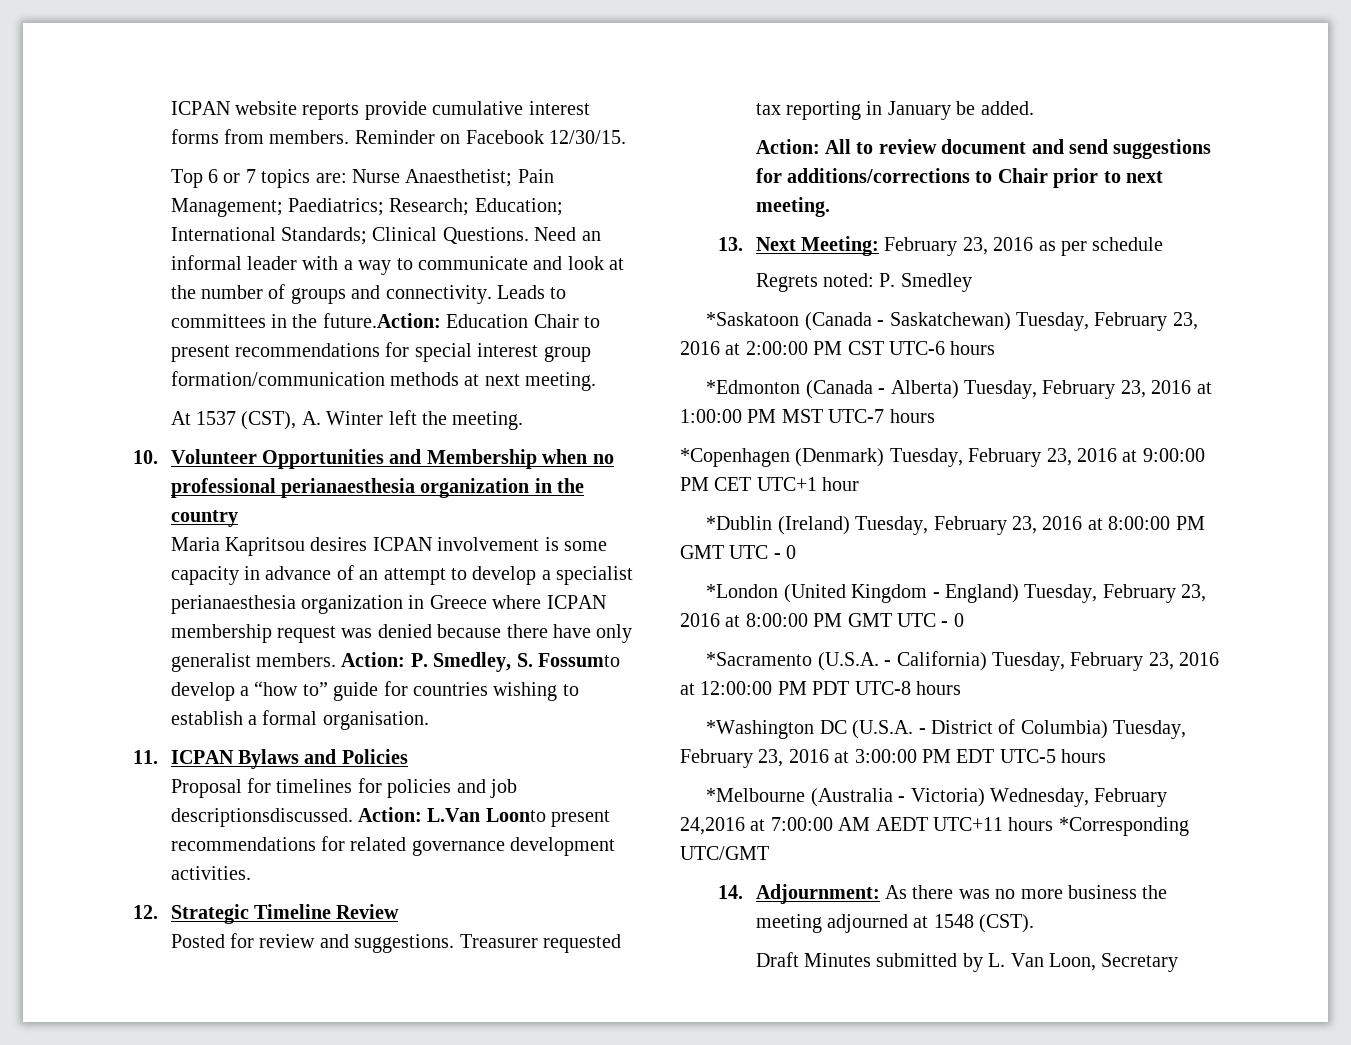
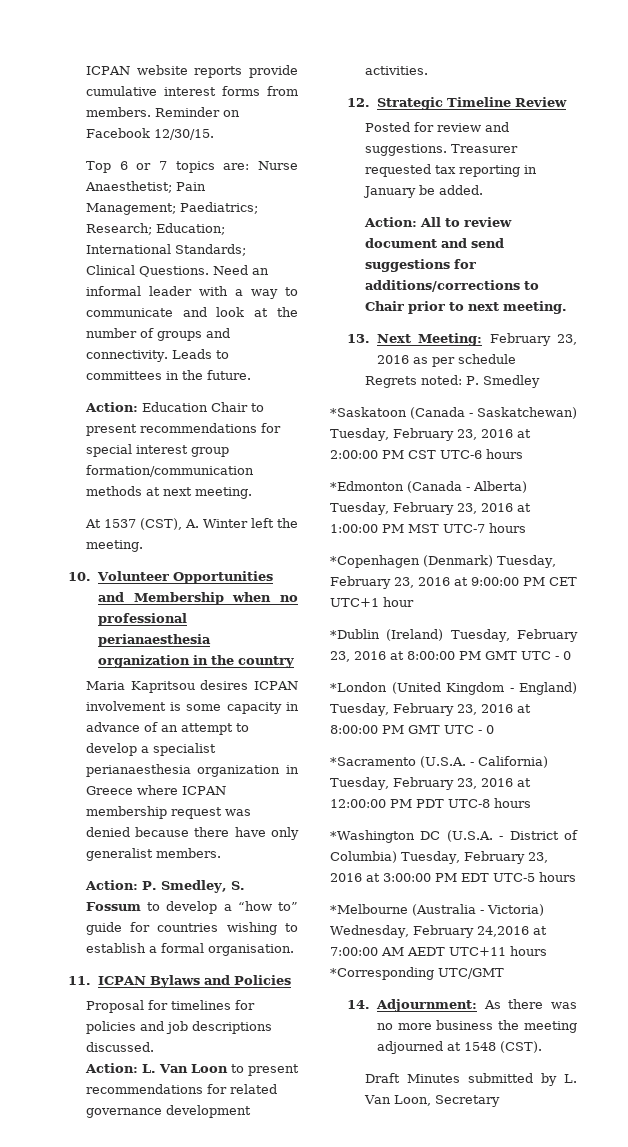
- Leads to committees in the future.Action: Education Chair to present recommendations for special interest group formation/communication methods at next meeting.
+ Leads to committees in the future.
+ Action: Education Chair to present recommendations for special interest group formation/communication methods at next meeting.
- Maria Kapritsou desires ICPAN involvement is some capacity in advance of an attempt to develop a specialist perianaesthesia organization in Greece where ICPAN membership request was denied because there have only generalist members. Action: P. Smedley, S. Fossumto develop a “how to” guide for countries wishing to establish a formal organisation.
+ Maria Kapritsou desires ICPAN involvement is some capacity in advance of an attempt to develop a specialist perianaesthesia organization in Greece where ICPAN membership request was denied because there have only generalist members.
+ Action: P. Smedley, S. Fossum to develop a “how to” guide for countries wishing to establish a formal organisation.
- Proposal for timelines for policies and job descriptionsdiscussed. Action: L.Van Loonto present recommendations for related governance development activities.
+ Proposal for timelines for policies and job descriptions discussed.
+ Action: L. Van Loon to present recommendations for related governance development activities.

